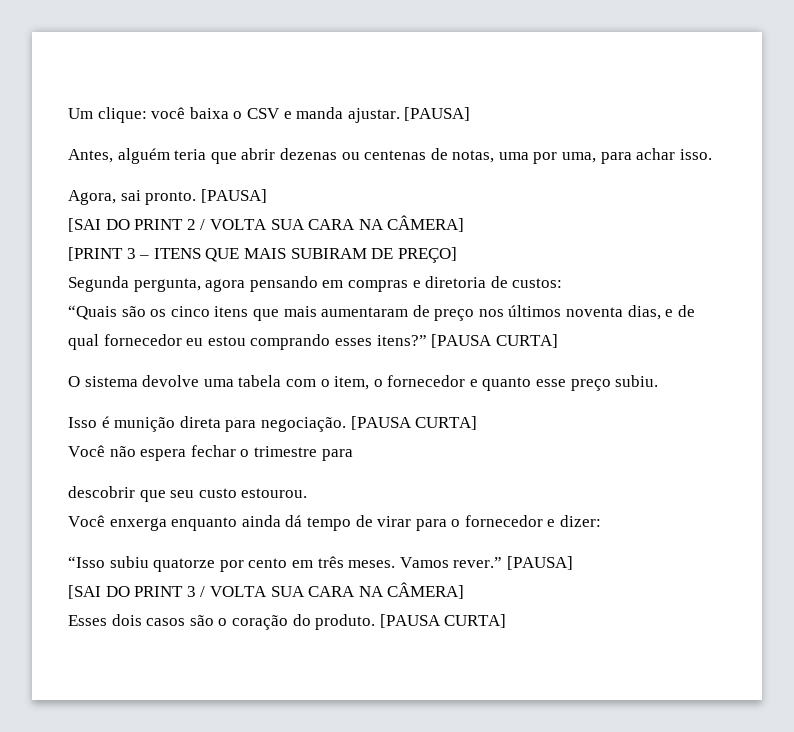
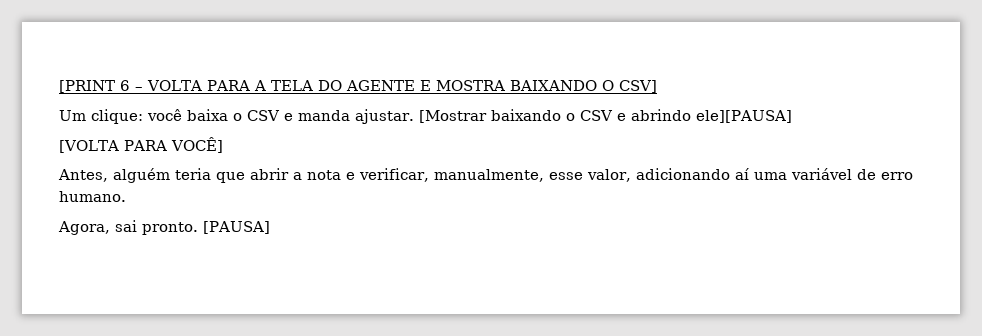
+ [PRINT 6 – VOLTA PARA A TELA DO AGENTE E MOSTRA BAIXANDO O CSV]
- Um clique: você baixa o CSV e manda ajustar. [PAUSA]
+ Um clique: você baixa o CSV e manda ajustar. [Mostrar baixando o CSV e abrindo ele][PAUSA]
+ [VOLTA PARA VOCÊ]
- Antes, alguém teria que abrir dezenas ou centenas de notas, uma por uma, para achar isso.
+ Antes, alguém teria que abrir a nota e verificar, manualmente, esse valor, adicionando aí uma variável de erro humano.
  Agora, sai pronto. [PAUSA]
- [SAI DO PRINT 2 / VOLTA SUA CARA NA CÂMERA]
- [PRINT 3 – ITENS QUE MAIS SUBIRAM DE PREÇO]
- Segunda pergunta, agora pensando em compras e diretoria de custos:
- “Quais são os cinco itens que mais aumentaram de preço nos últimos noventa dias, e de qual fornecedor eu estou comprando esses itens?” [PAUSA CURTA]
- O sistema devolve uma tabela com o item, o fornecedor e quanto esse preço subiu.
- Isso é munição direta para negociação. [PAUSA CURTA]
- Você não espera fechar o trimestre para
- descobrir que seu custo estourou.
- Você enxerga enquanto ainda dá tempo de virar para o fornecedor e dizer:
- “Isso subiu quatorze por cento em três meses. Vamos rever.” [PAUSA]
- [SAI DO PRINT 3 / VOLTA SUA CARA NA CÂMERA]
- Esses dois casos são o coração do produto. [PAUSA CURTA]

